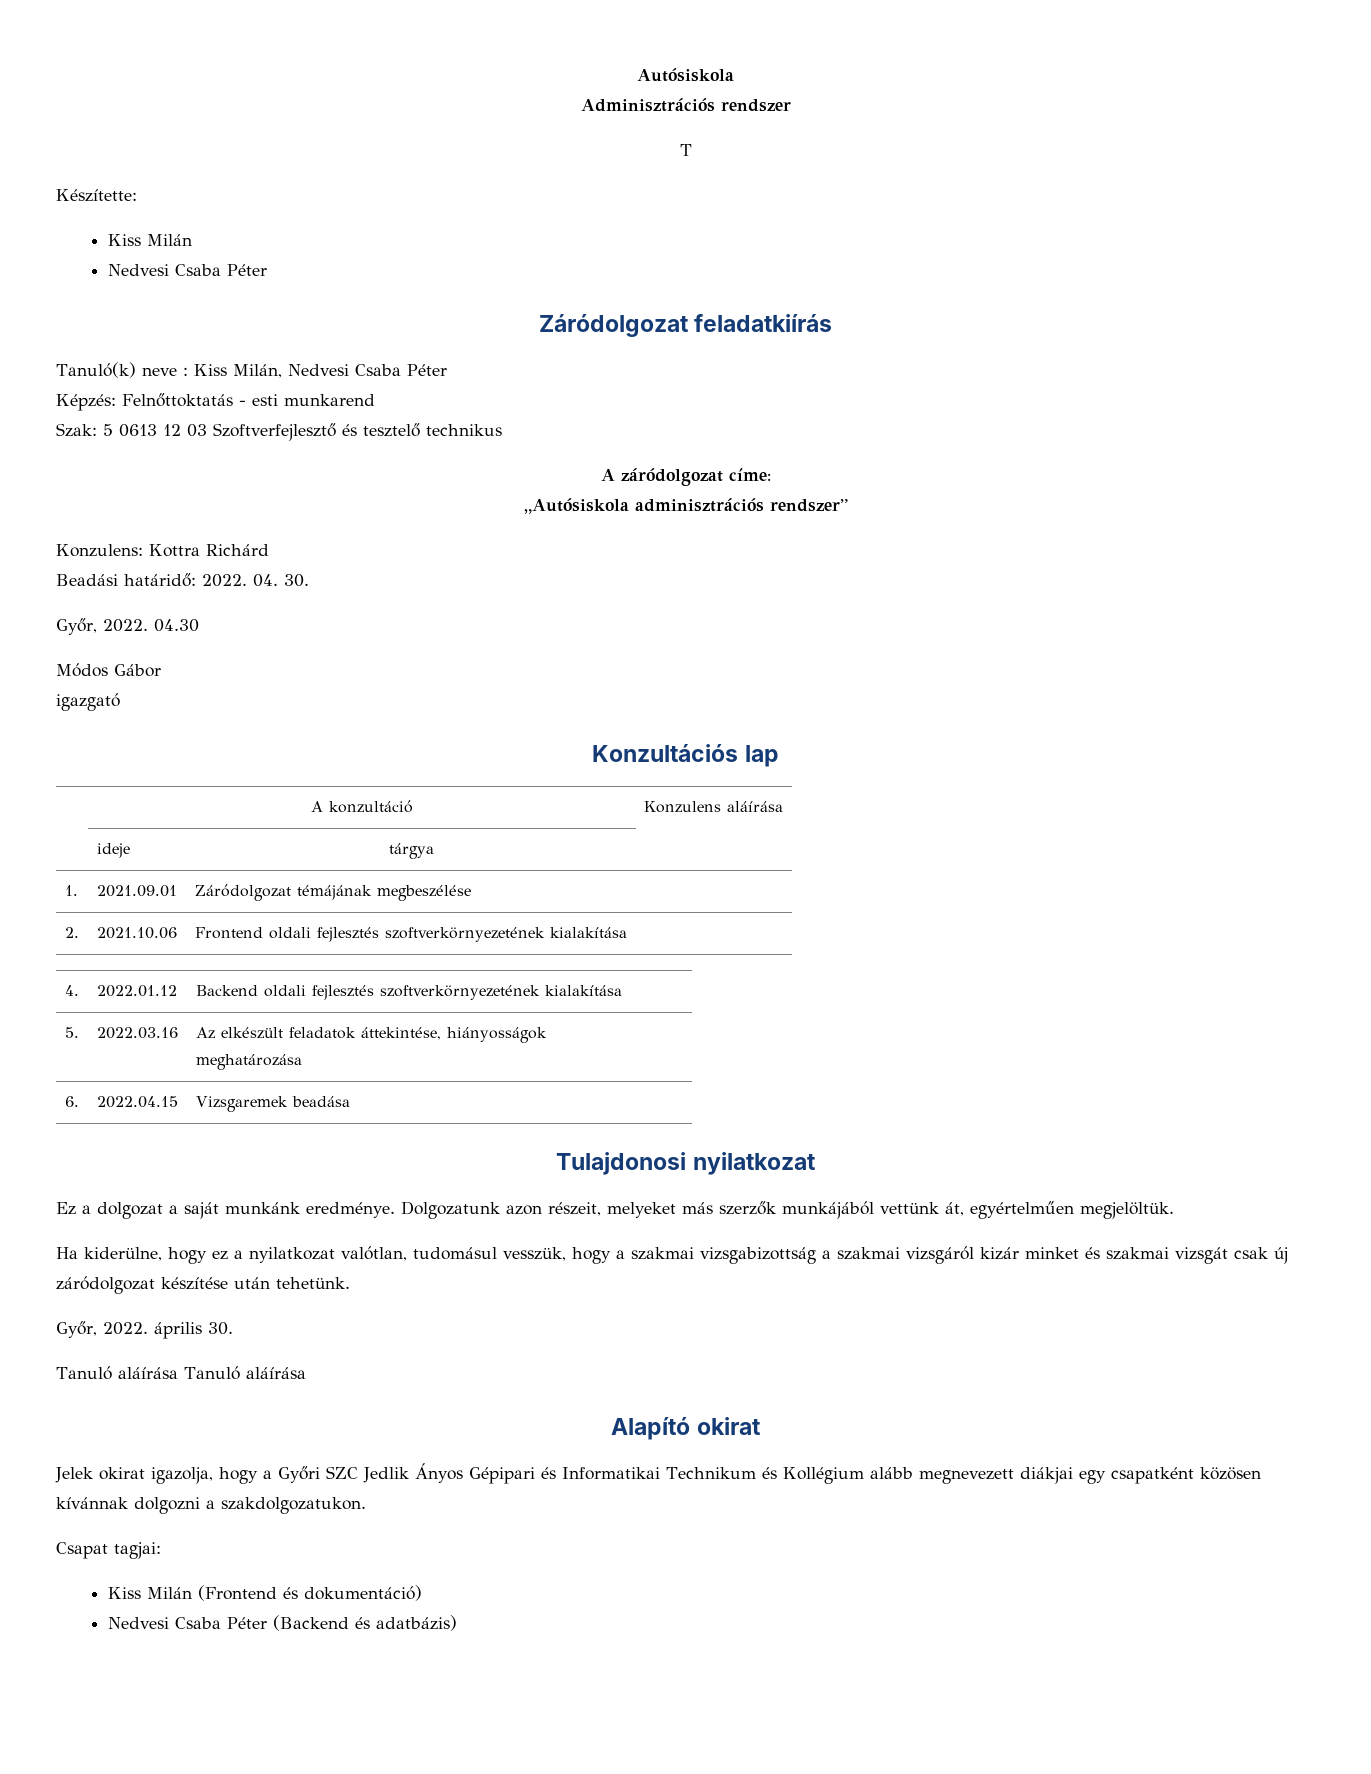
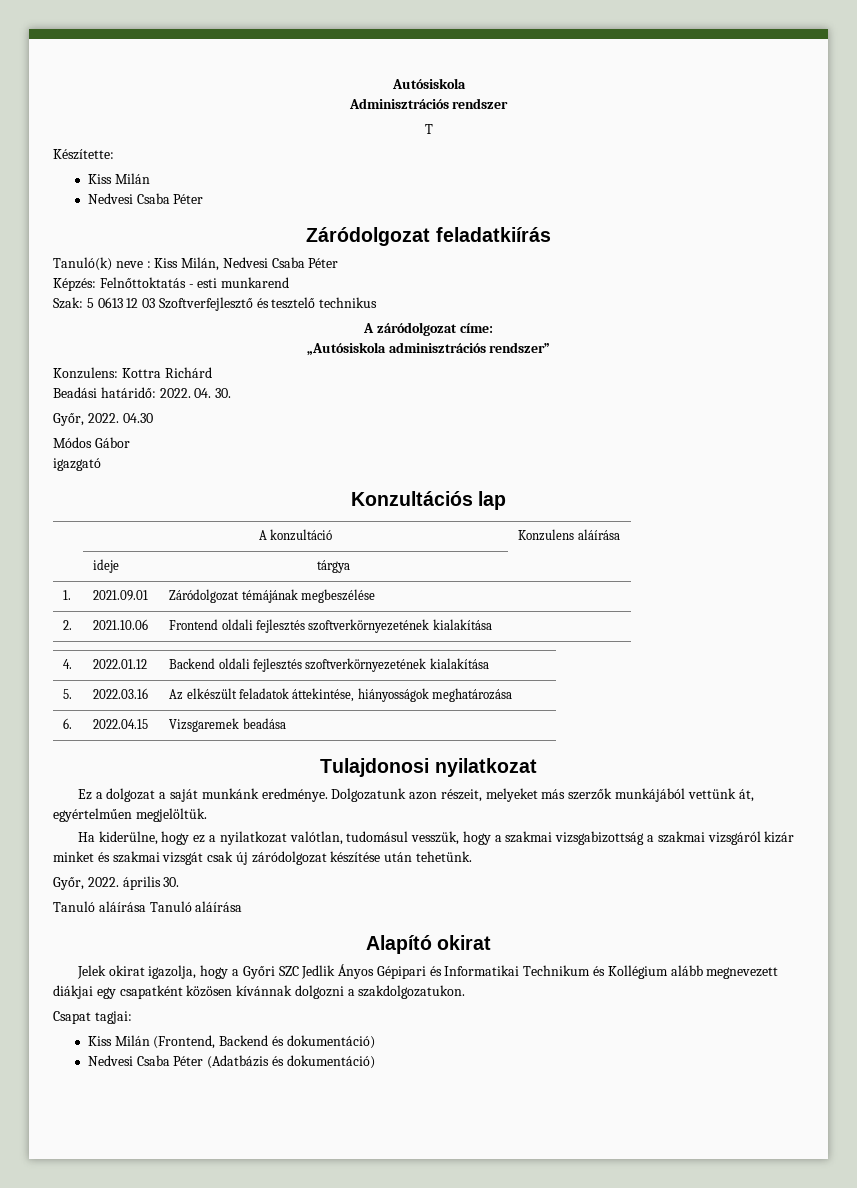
- Kiss Milán (Frontend és dokumentáció)
+ Kiss Milán (Frontend, Backend és dokumentáció)
- Nedvesi Csaba Péter (Backend és adatbázis)
+ Nedvesi Csaba Péter (Adatbázis és dokumentáció)

